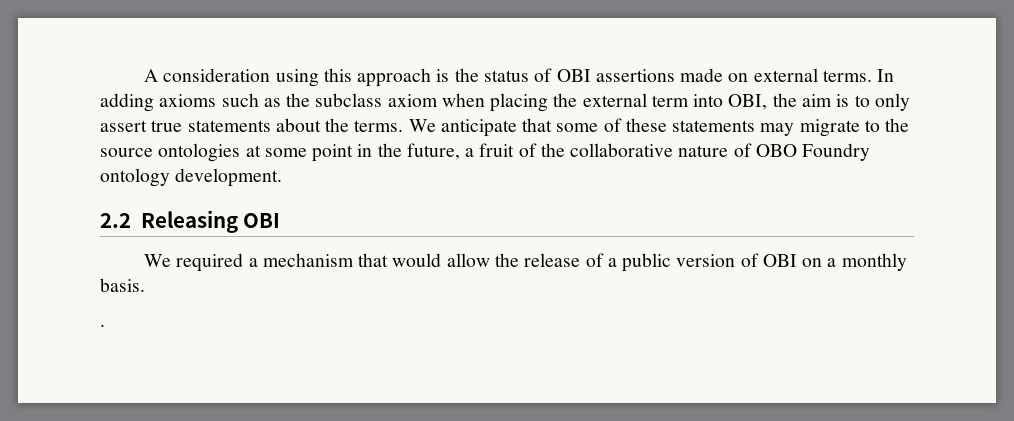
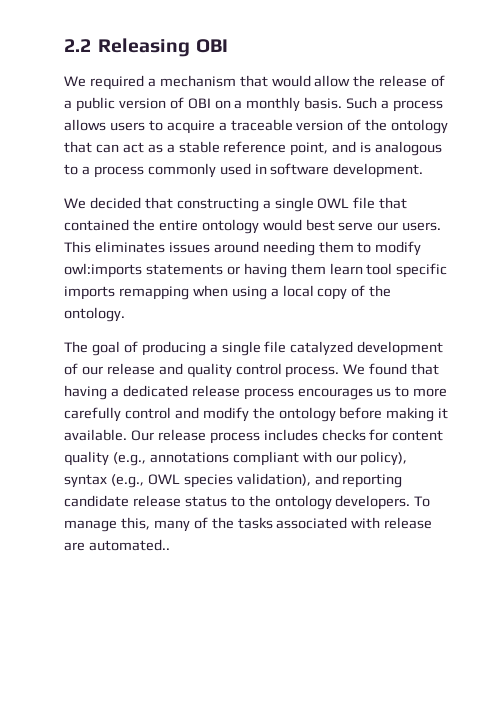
- A consideration using this approach is the status of OBI assertions made on external terms. In adding axioms such as the subclass axiom when placing the external term into OBI, the aim is to only assert true statements about the terms. We anticipate that some of these statements may migrate to the source ontologies at some point in the future, a fruit of the collaborative nature of OBO Foundry ontology development.
- We required a mechanism that would allow the release of a public version of OBI on a monthly basis.
- .
+ We required a mechanism that would allow the release of a public version of OBI on a monthly basis. Such a process allows users to acquire a traceable version of the ontology that can act as a stable reference point, and is analogous to a process commonly used in software development.
+ We decided that constructing a single OWL file that contained the entire ontology would best serve our users. This eliminates issues around needing them to modify owl:imports statements or having them learn tool specific imports remapping when using a local copy of the ontology.
+ The goal of producing a single file catalyzed development of our release and quality control process. We found that having a dedicated release process encourages us to more carefully control and modify the ontology before making it available. Our release process includes checks for content quality (e.g., annotations compliant with our policy), syntax (e.g., OWL species validation), and reporting candidate release status to the ontology developers. To manage this, many of the tasks associated with release are automated..

